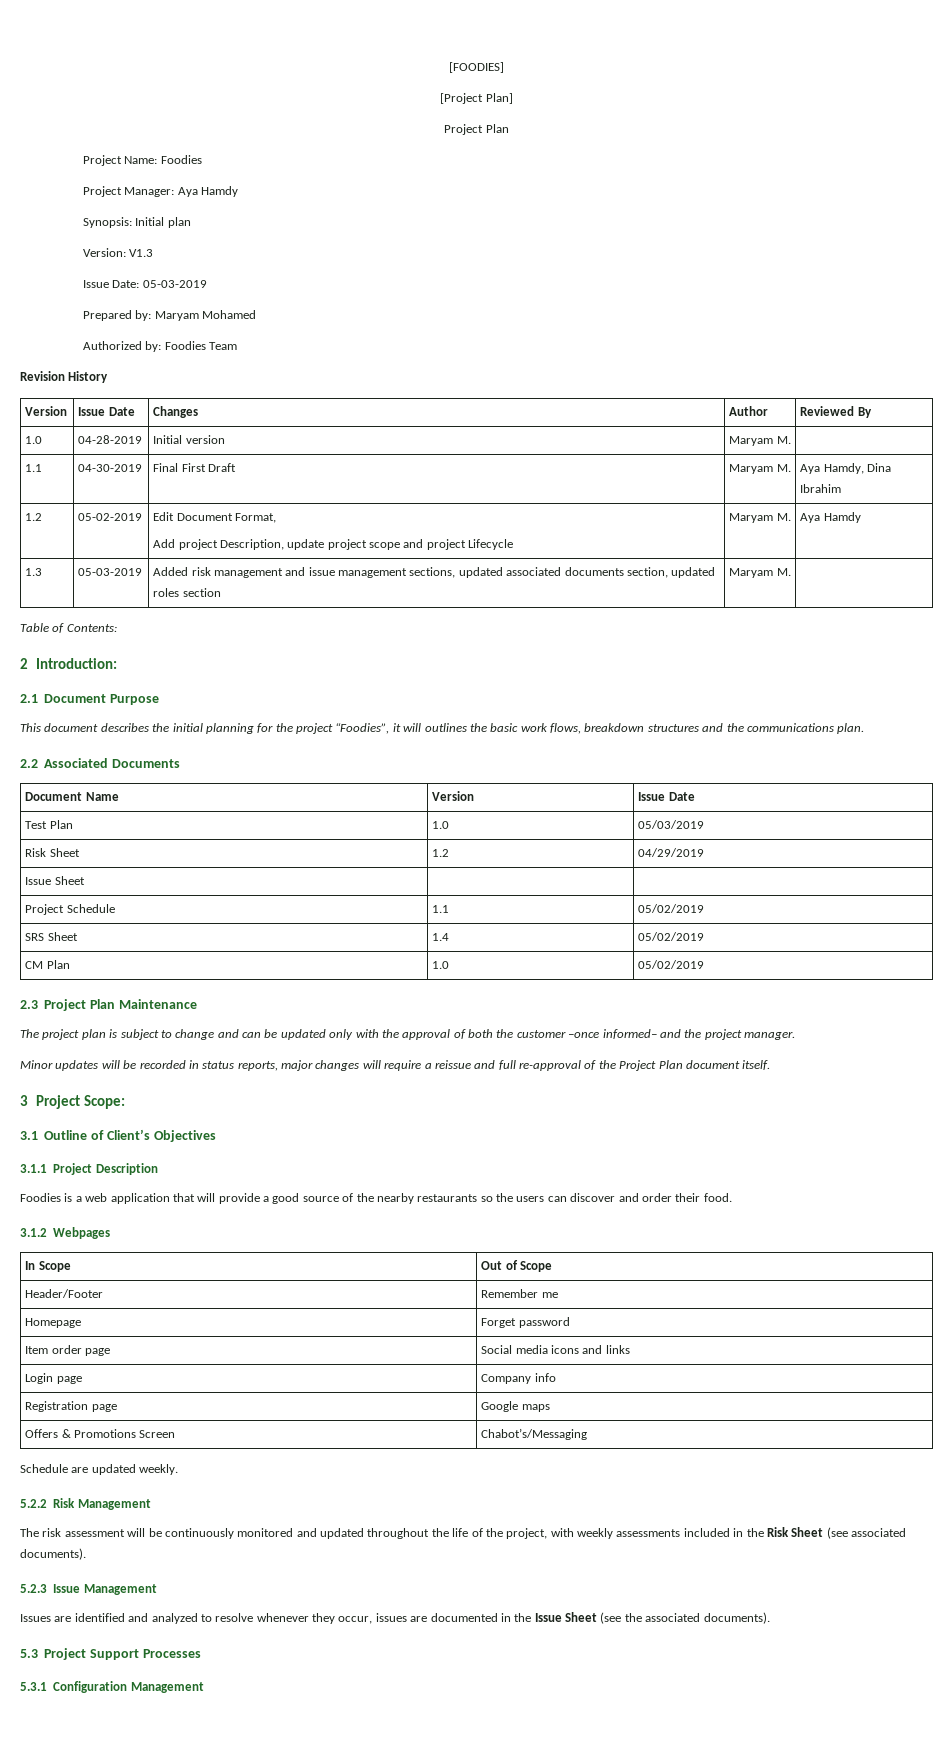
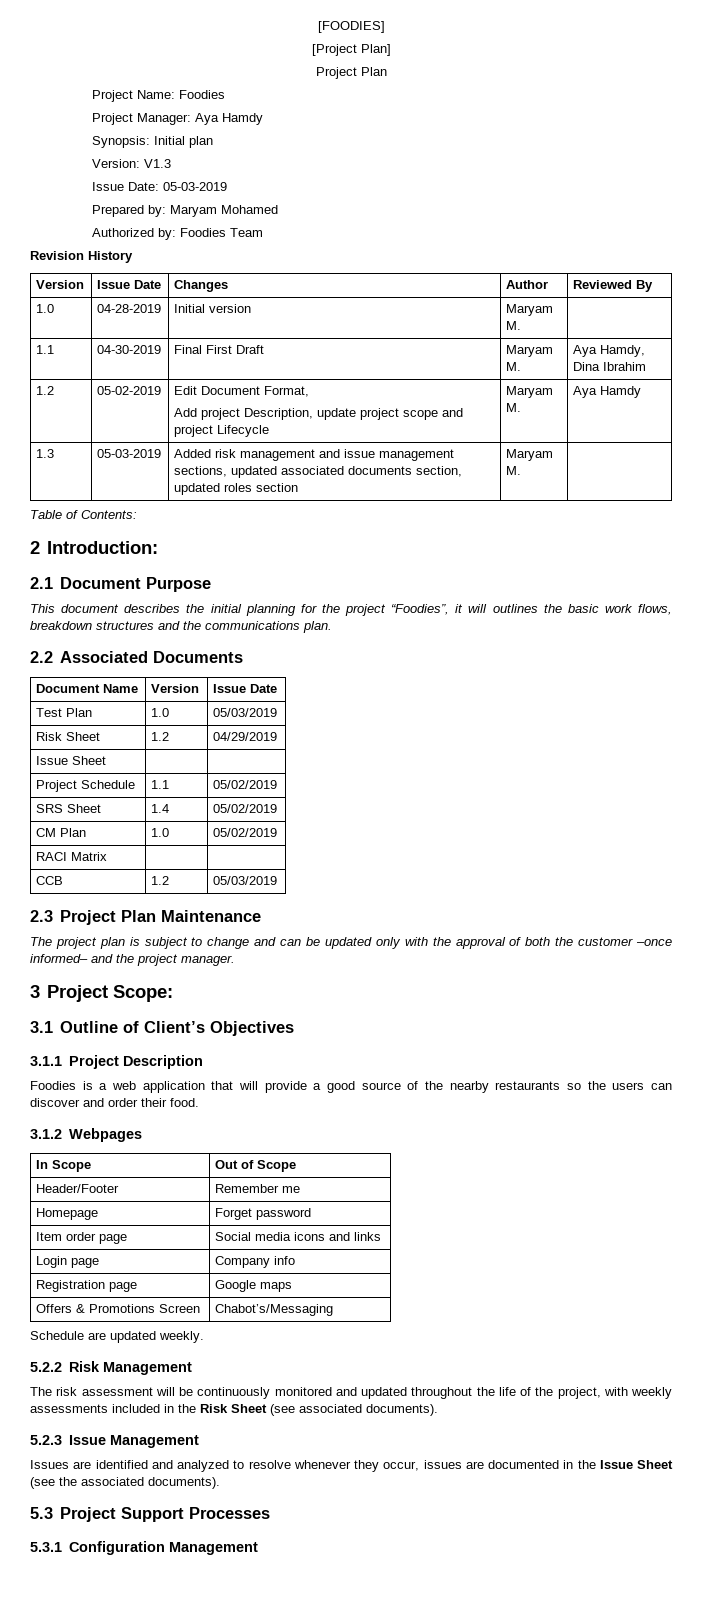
+ RACI Matrix | |
+ CCB | 1.2 | 05/03/2019
- Minor updates will be recorded in status reports, major changes will require a reissue and full re-approval of the Project Plan document itself.

